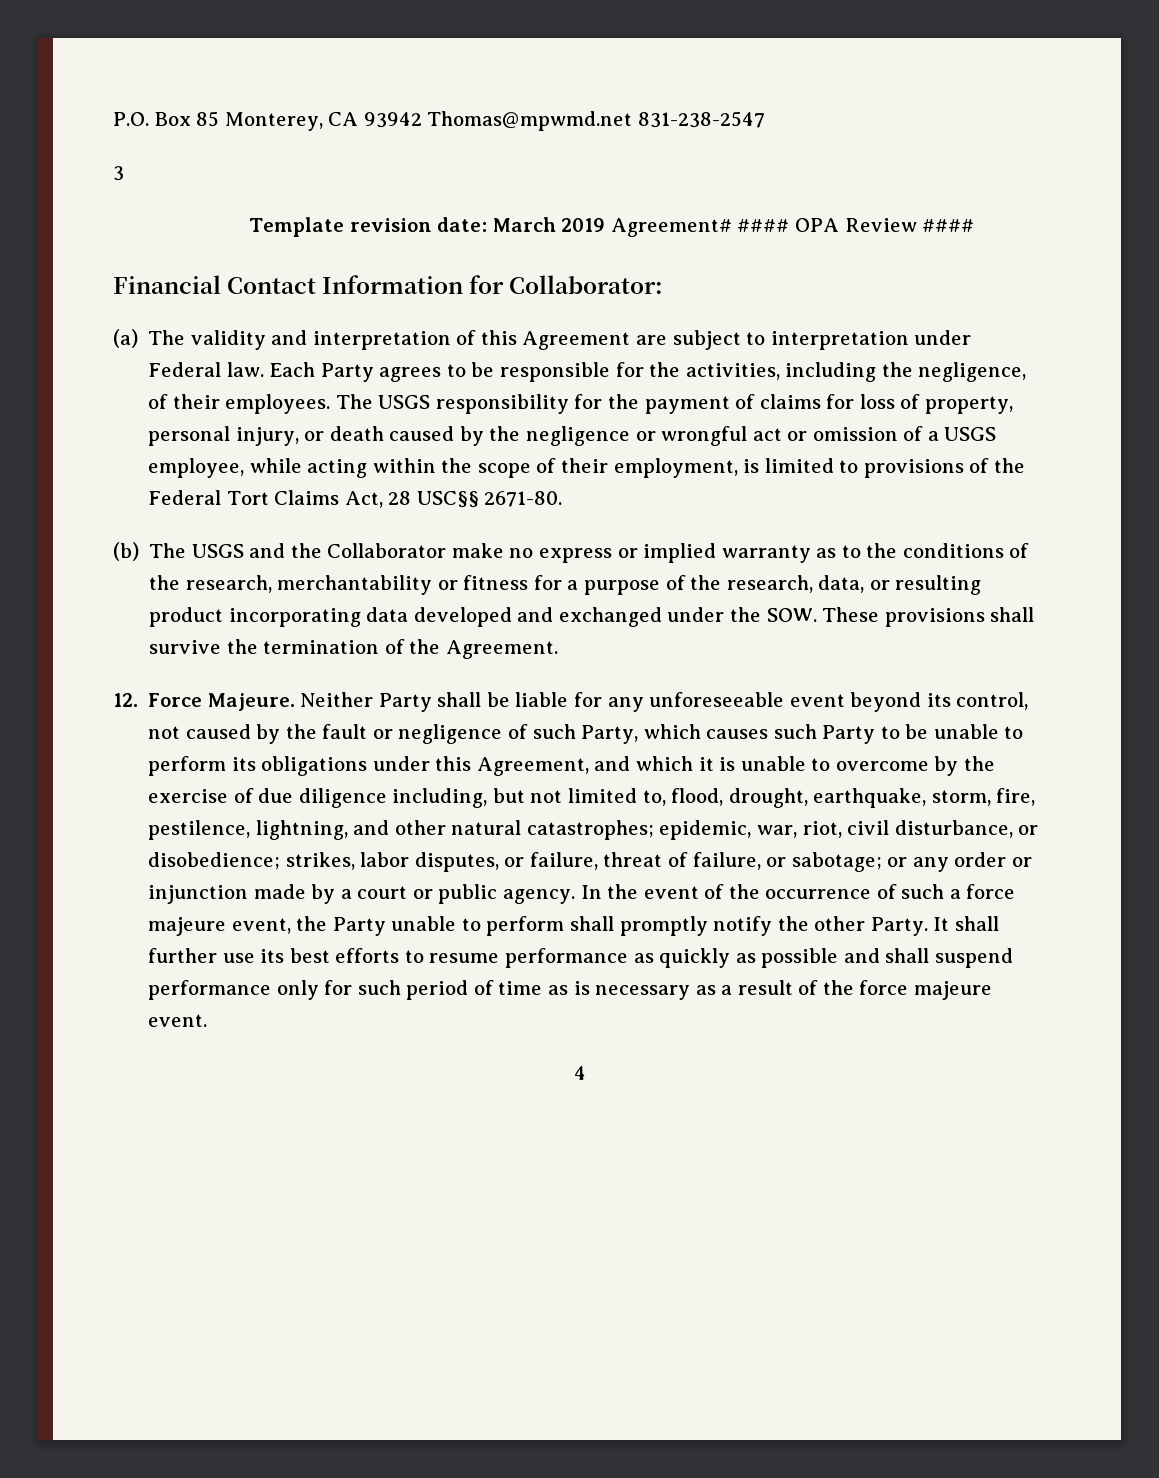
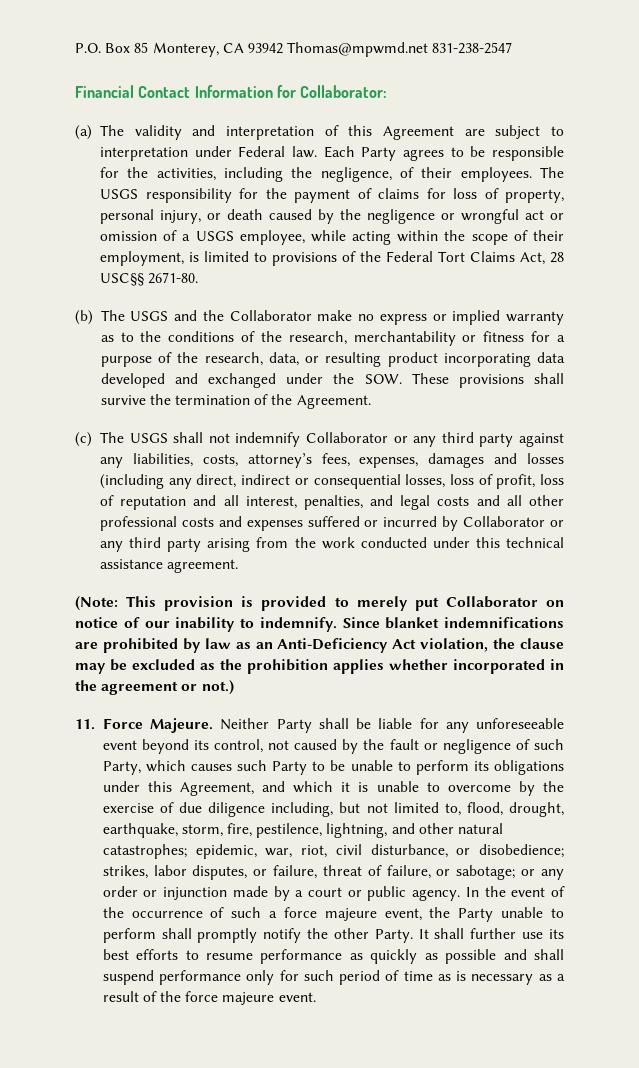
- 3
- Template revision date: March 2019 Agreement# #### OPA Review ####
- 12. Force Majeure.
+ (c) The USGS shall not indemnify Collaborator or any third party against any liabilities, costs, attorney’s fees, expenses, damages and losses (including any direct, indirect or consequential losses, loss of profit, loss of reputation and all interest, penalties, and legal costs and all other professional costs and expenses suffered or incurred by Collaborator or any third party arising from the work conducted under this technical assistance agreement.
+ (Note: This provision is provided to merely put Collaborator on notice of our inability to indemnify. Since blanket indemnifications are prohibited by law as an Anti-Deficiency Act violation, the clause may be excluded as the prohibition applies whether incorporated in the agreement or not.)
+ 11. Force Majeure.
- 4

